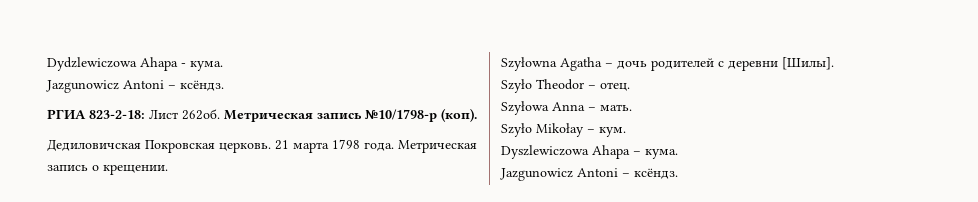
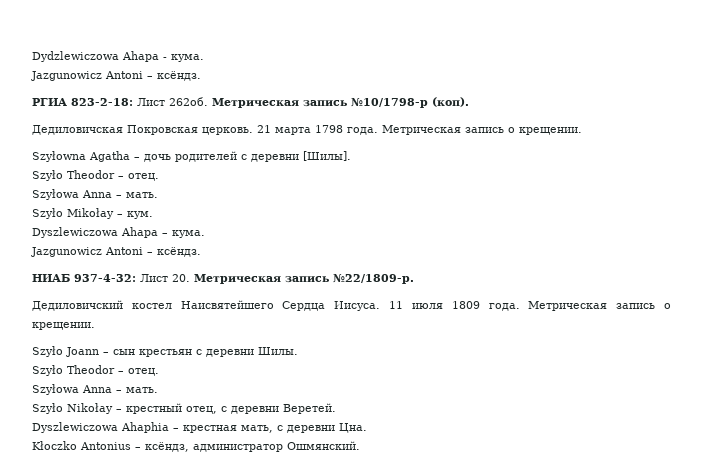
+ НИАБ 937-4-32: Лист 20. Метрическая запись №22/1809-р.
+ Дедиловичский костел Наисвятейшего Сердца Иисуса. 11 июля 1809 года. Метрическая запись о крещении.
+ Szyło Joann – сын крестьян с деревни Шилы.
+ Szyło Theodor – отец.
+ Szyłowa Anna – мать.
+ Szyło Nikołay – крестный отец, с деревни Веретей.
+ Dyszlewiczowa Ahaphia – крестная мать, с деревни Цна.
+ Kłoczko Antonius – ксёндз, администратор Ошмянский.

